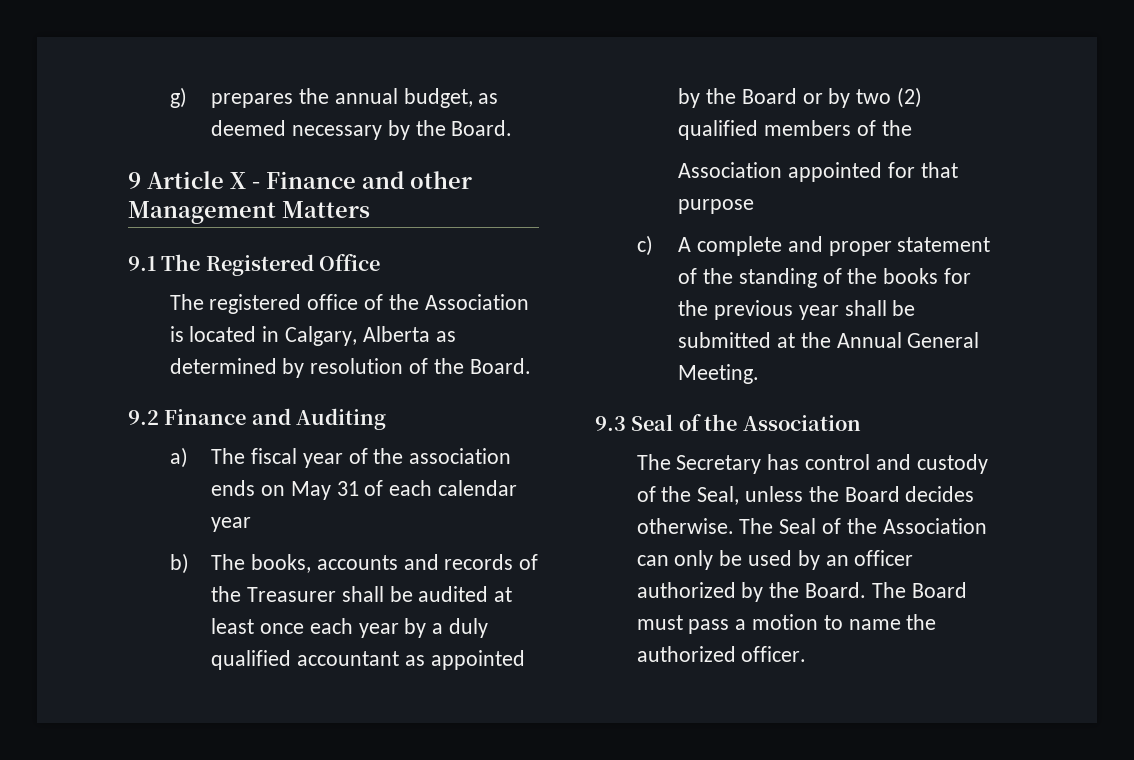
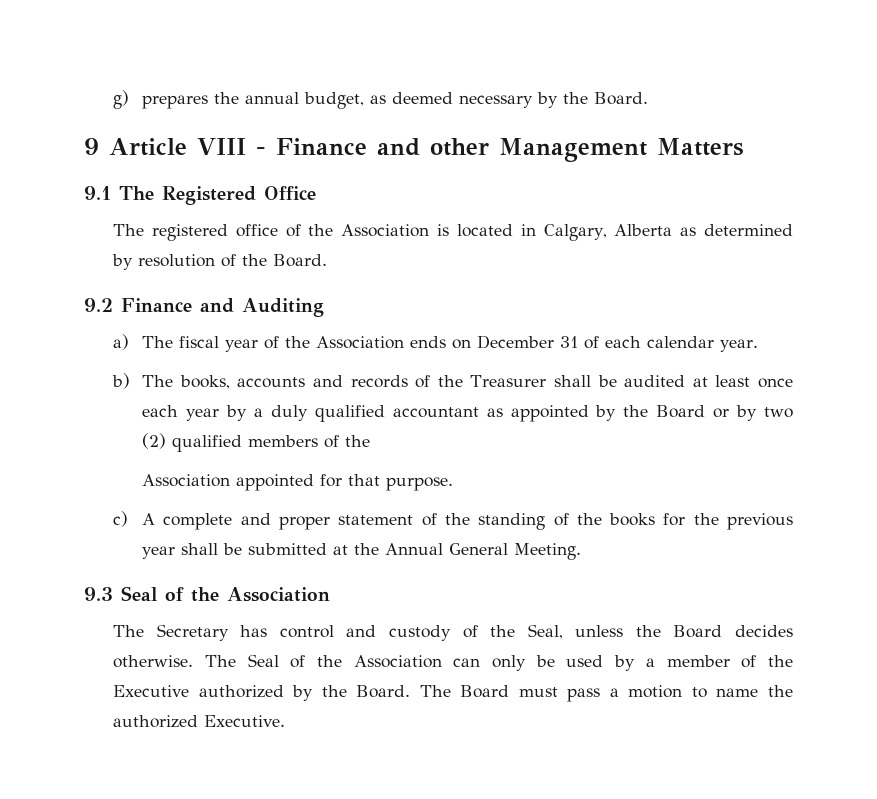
- 9 Article X - Finance and other Management Matters
+ 9 Article VIII - Finance and other Management Matters
- a) The fiscal year of the association ends on May 31 of each calendar year
+ a) The fiscal year of the Association ends on December 31 of each calendar year.
- Association appointed for that purpose
+ Association appointed for that purpose.
- The Seal of the Association can only be used by an officer authorized by the Board.
+ The Seal of the Association can only be used by a member of the Executive authorized by the Board.
- The Board must pass a motion to name the authorized officer.
+ The Board must pass a motion to name the authorized Executive.

